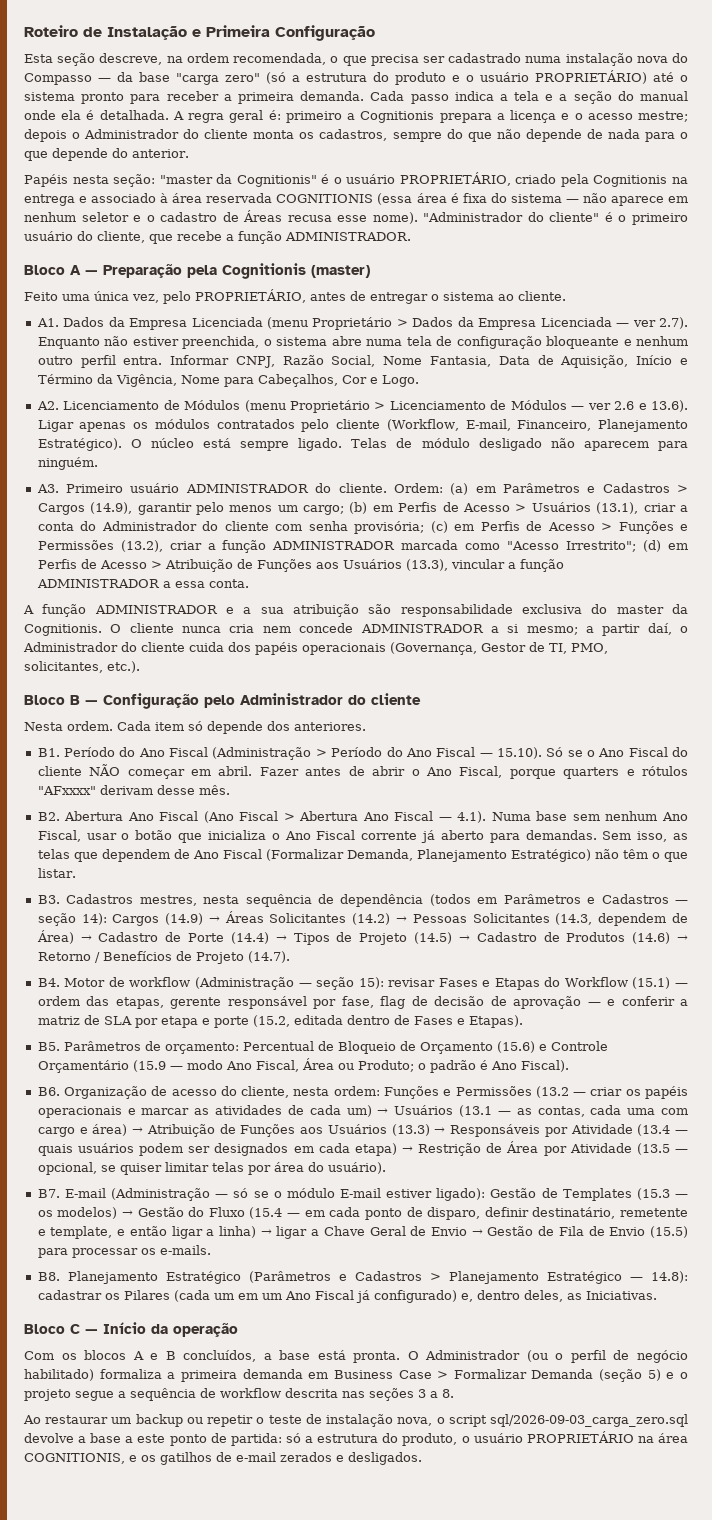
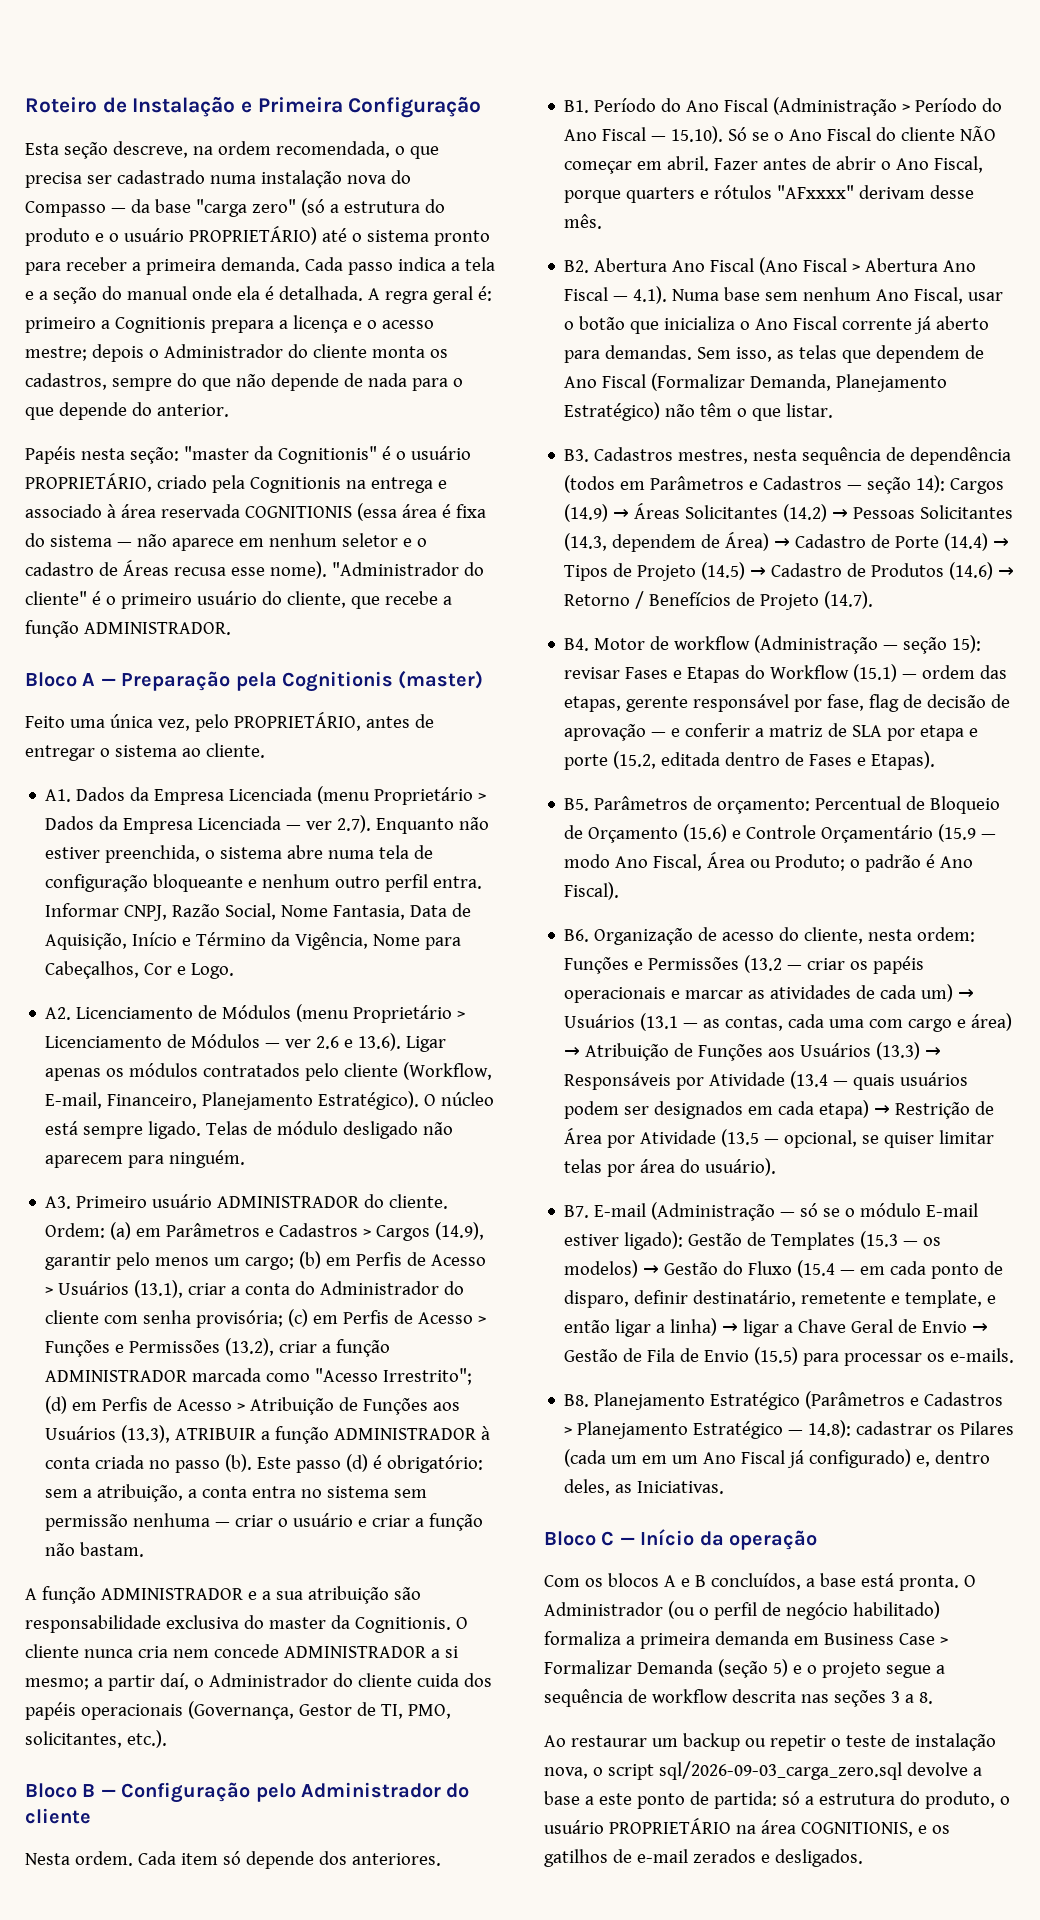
- (d) em Perfis de Acesso > Atribuição de Funções aos Usuários (13.3), vincular a função ADMINISTRADOR a essa conta.
+ (d) em Perfis de Acesso > Atribuição de Funções aos Usuários (13.3), ATRIBUIR a função ADMINISTRADOR à conta criada no passo (b). Este passo (d) é obrigatório: sem a atribuição, a conta entra no sistema sem permissão nenhuma — criar o usuário e criar a função não bastam.

